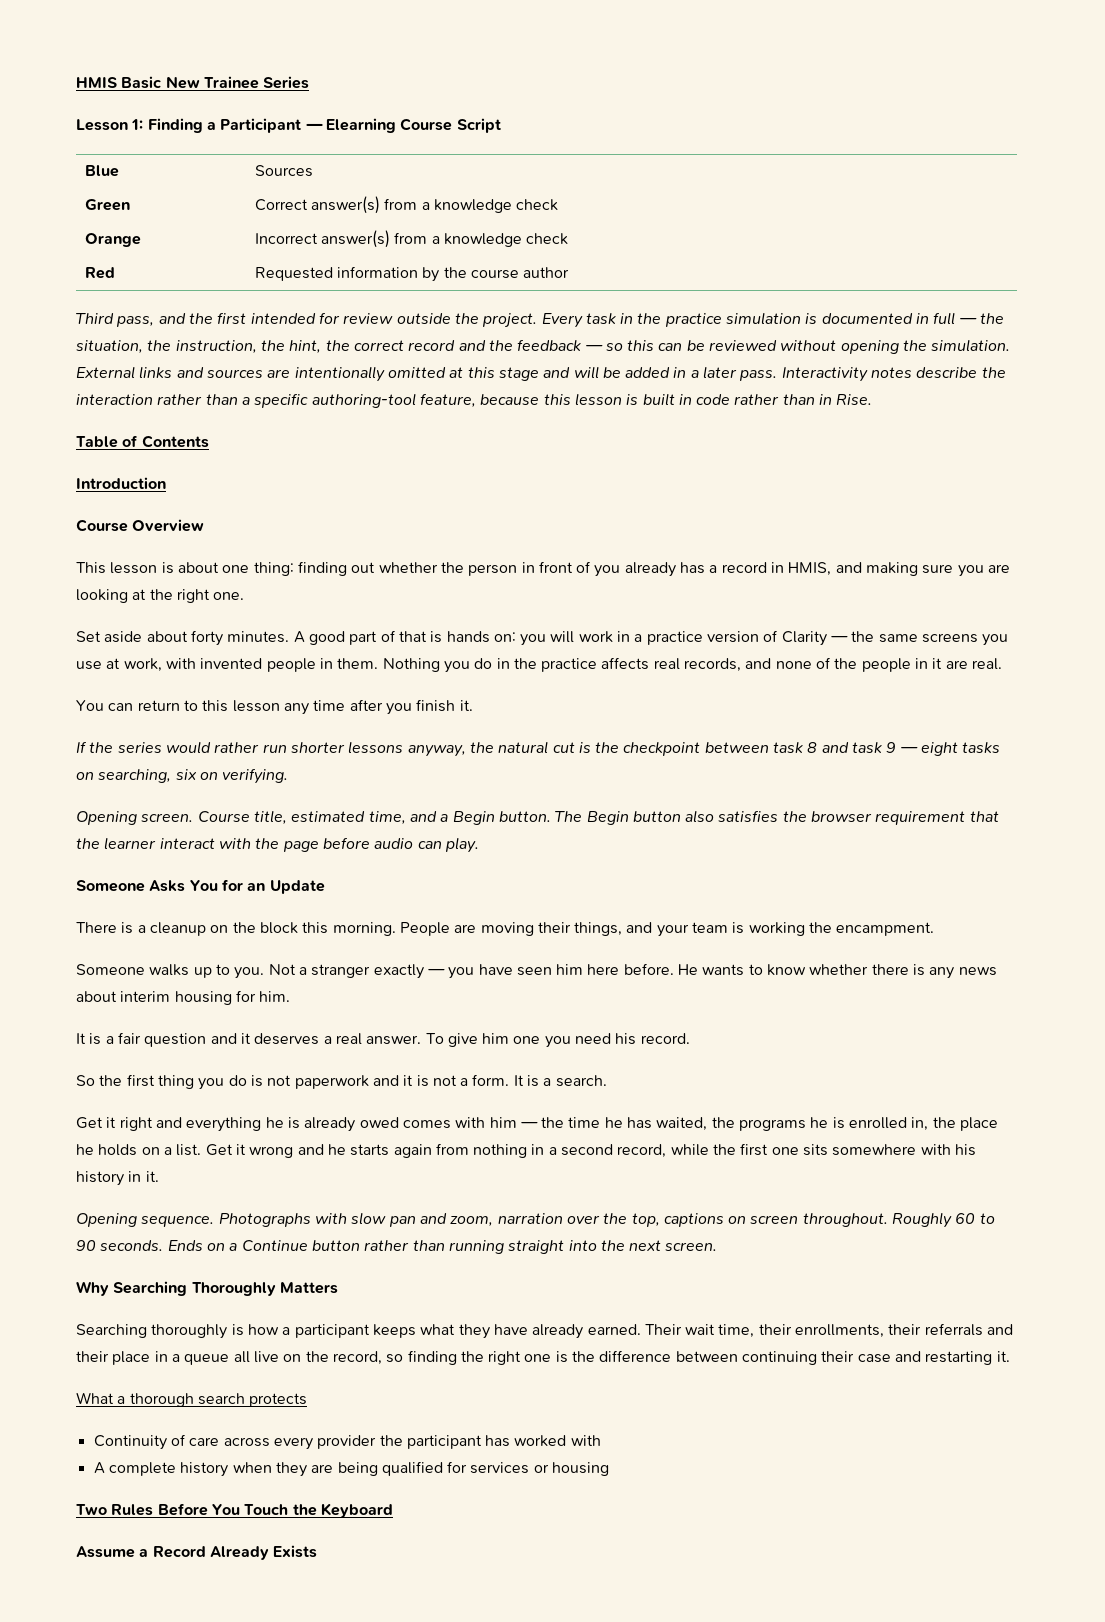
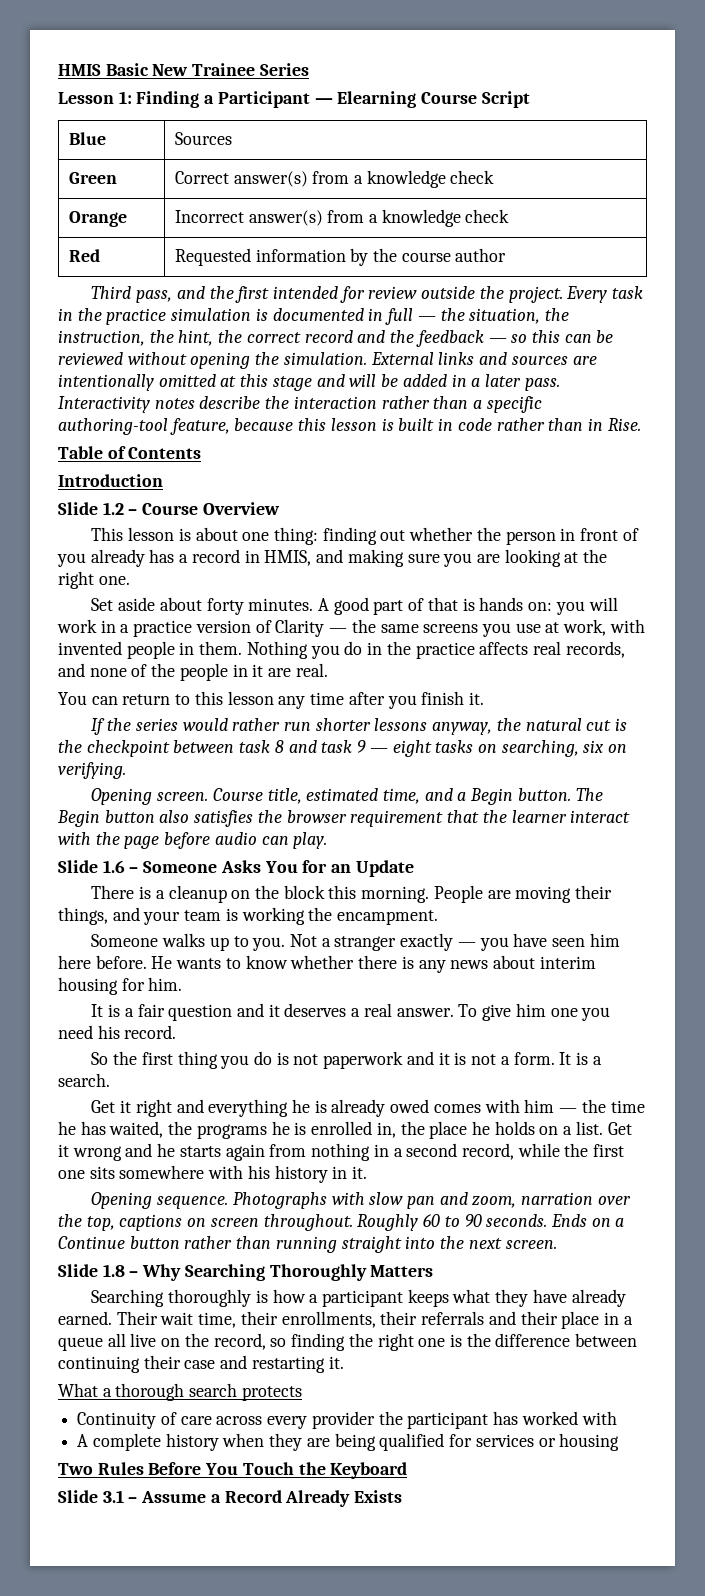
- Course Overview
+ Slide 1.2 – Course Overview
- Someone Asks You for an Update
+ Slide 1.6 – Someone Asks You for an Update
- Why Searching Thoroughly Matters
+ Slide 1.8 – Why Searching Thoroughly Matters
- Assume a Record Already Exists
+ Slide 3.1 – Assume a Record Already Exists

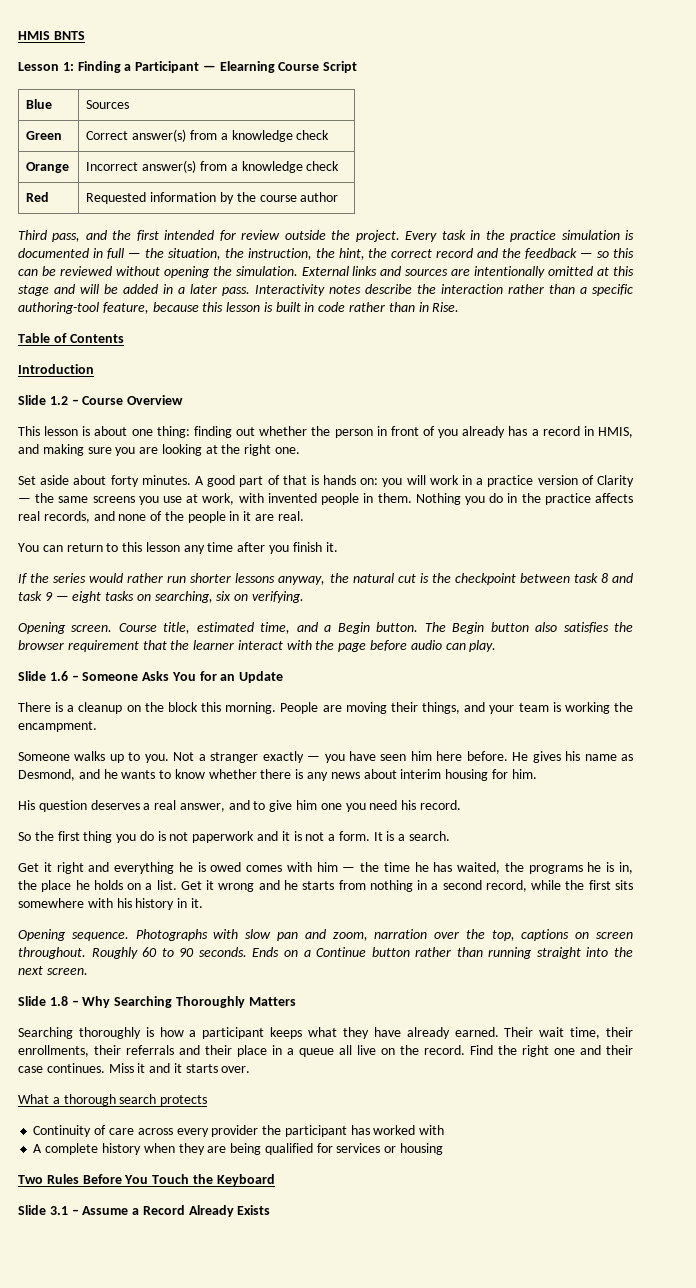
- HMIS Basic New Trainee Series
+ HMIS BNTS
- He wants to know whether there is any news about interim housing for him.
+ He gives his name as Desmond, and he wants to know whether there is any news about interim housing for him.
- It is a fair question and it deserves a real answer. To give him one you need his record.
+ His question deserves a real answer, and to give him one you need his record.
- Get it right and everything he is already owed comes with him — the time he has waited, the programs he is enrolled in, the place he holds on a list.
+ Get it right and everything he is owed comes with him — the time he has waited, the programs he is in, the place he holds on a list.
- Get it wrong and he starts again from nothing in a second record, while the first one sits somewhere with his history in it.
+ Get it wrong and he starts from nothing in a second record, while the first sits somewhere with his history in it.
- Their wait time, their enrollments, their referrals and their place in a queue all live on the record, so finding the right one is the difference between continuing their case and restarting it.
+ Their wait time, their enrollments, their referrals and their place in a queue all live on the record. Find the right one and their case continues. Miss it and it starts over.

